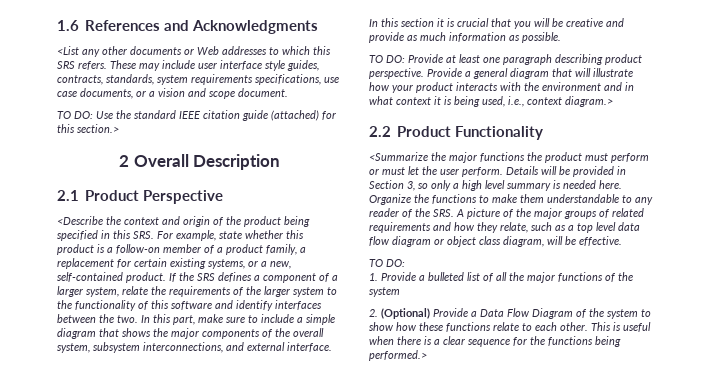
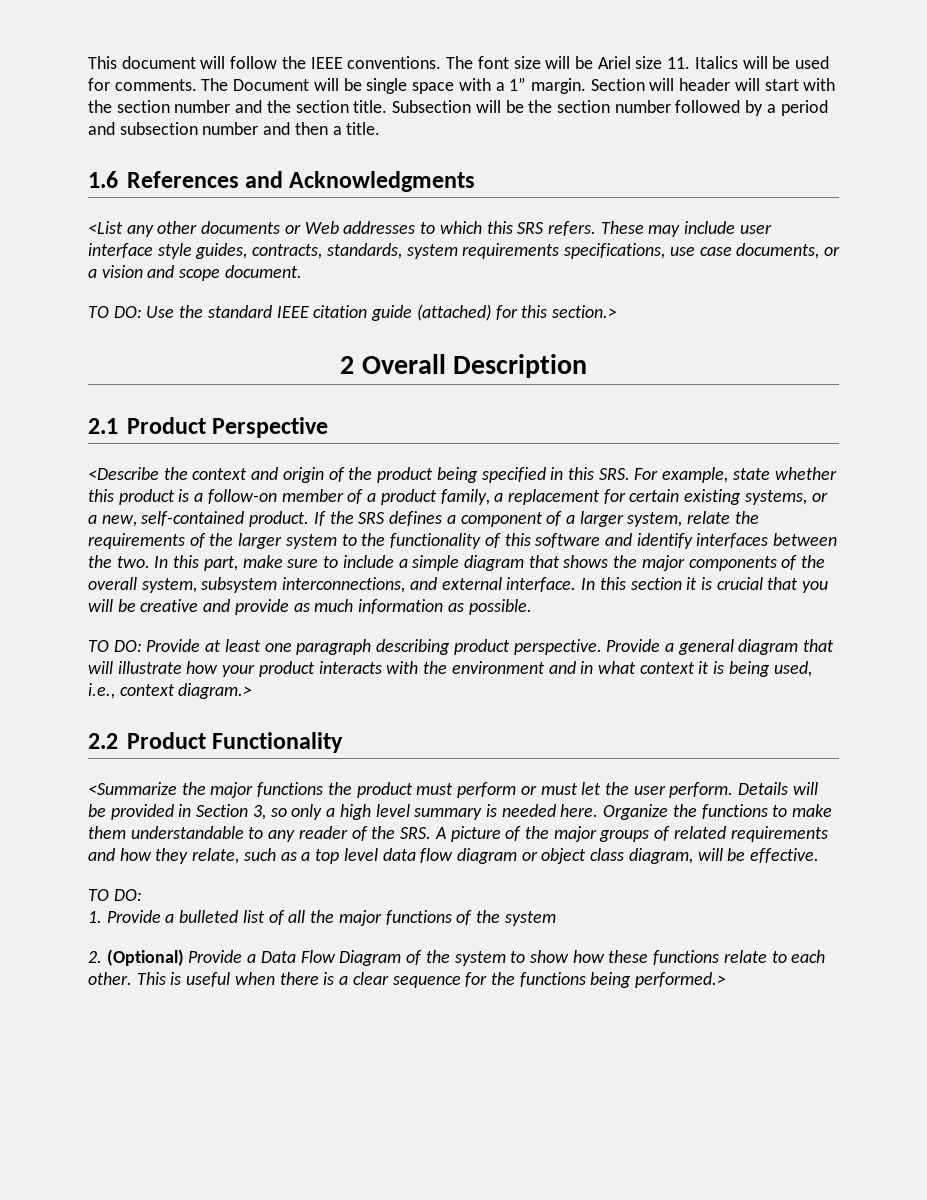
+ This document will follow the IEEE conventions. The font size will be Ariel size 11. Italics will be used for comments. The Document will be single space with a 1” margin. Section will header will start with the section number and the section title. Subsection will be the section number followed by a period and subsection number and then a title.

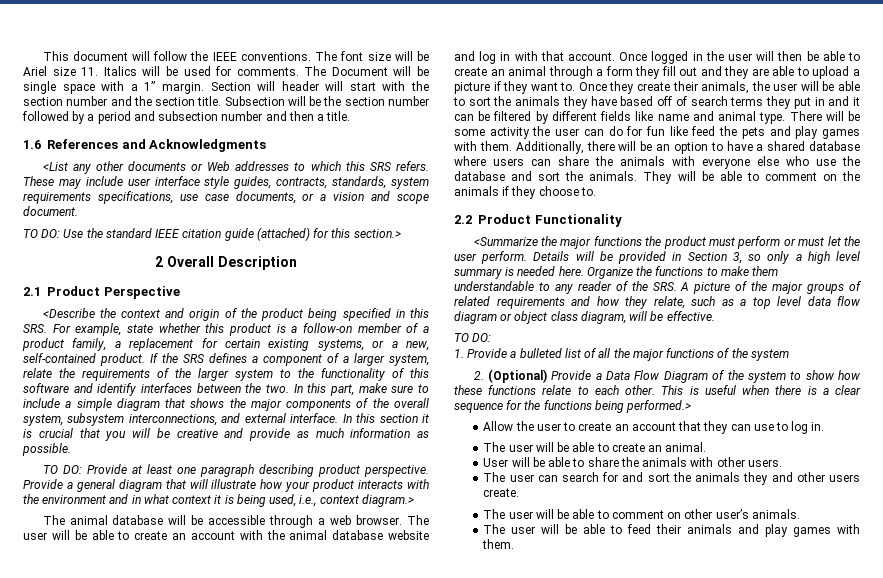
+ The animal database will be accessible through a web browser. The user will be able to create an account with the animal database website and log in with that account. Once logged in the user will then be able to create an animal through a form they fill out and they are able to upload a picture if they want to. Once they create their animals, the user will be able to sort the animals they have based off of search terms they put in and it can be filtered by different fields like name and animal type. There will be some activity the user can do for fun like feed the pets and play games with them. Additionally, there will be an option to have a shared database where users can share the animals with everyone else who use the database and sort the animals. They will be able to comment on the animals if they choose to.
+ Allow the user to create an account that they can use to log in.
+ The user will be able to create an animal.
+ User will be able to share the animals with other users.
+ The user can search for and sort the animals they and other users create.
+ The user will be able to comment on other user’s animals.
+ The user will be able to feed their animals and play games with them.

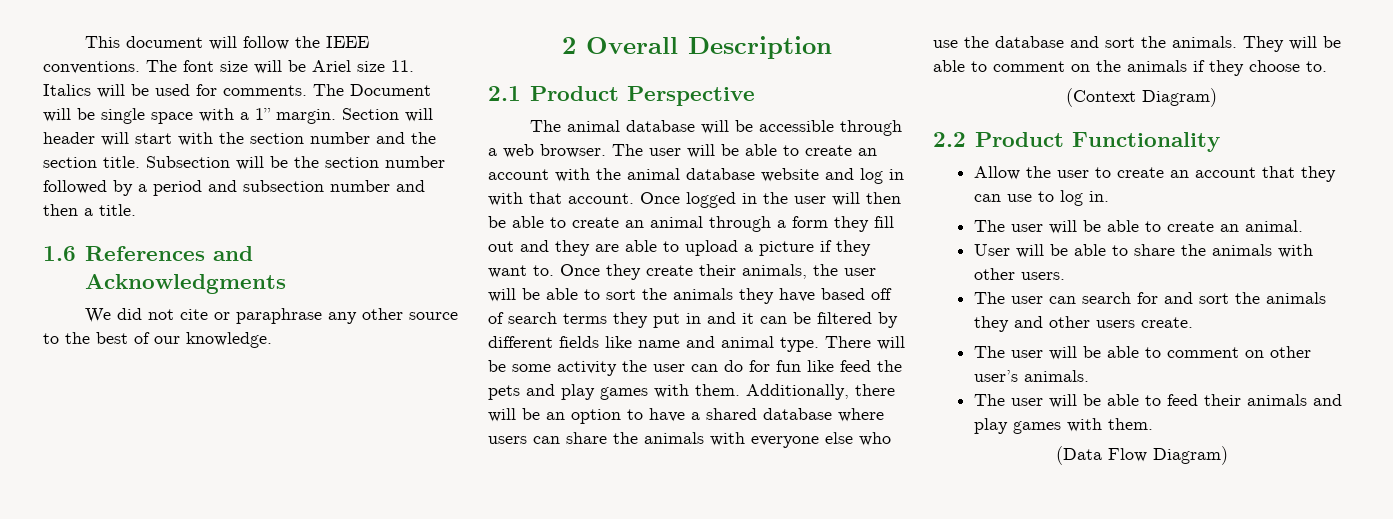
- <List any other documents or Web addresses to which this SRS refers. These may include user interface style guides, contracts, standards, system requirements specifications, use case documents, or a vision and scope document.
- TO DO: Use the standard IEEE citation guide (attached) for this section.>
+ We did not cite or paraphrase any other source to the best of our knowledge.
- <Describe the context and origin of the product being specified in this SRS. For example, state whether this product is a follow-on member of a product family, a replacement for certain existing systems, or a new, self-contained product. If the SRS defines a component of a larger system, relate the requirements of the larger system to the functionality of this software and identify interfaces between the two. In this part, make sure to include a simple diagram that shows the major components of the overall system, subsystem interconnections, and external interface. In this section it is crucial that you will be creative and provide as much information as possible.
- TO DO: Provide at least one paragraph describing product perspective. Provide a general diagram that will illustrate how your product interacts with the environment and in what context it is being used, i.e., context diagram.>
+ (Context Diagram)
- <Summarize the major functions the product must perform or must let the user perform. Details will be provided in Section 3, so only a high level summary is needed here. Organize the functions to make them understandable to any reader of the SRS. A picture of the major groups of related requirements and how they relate, such as a top level data flow diagram or object class diagram, will be effective.
- TO DO:
- 1. Provide a bulleted list of all the major functions of the system
- 2. (Optional) Provide a Data Flow Diagram of the system to show how these functions relate to each other. This is useful when there is a clear sequence for the functions being performed.>
+ (Data Flow Diagram)

